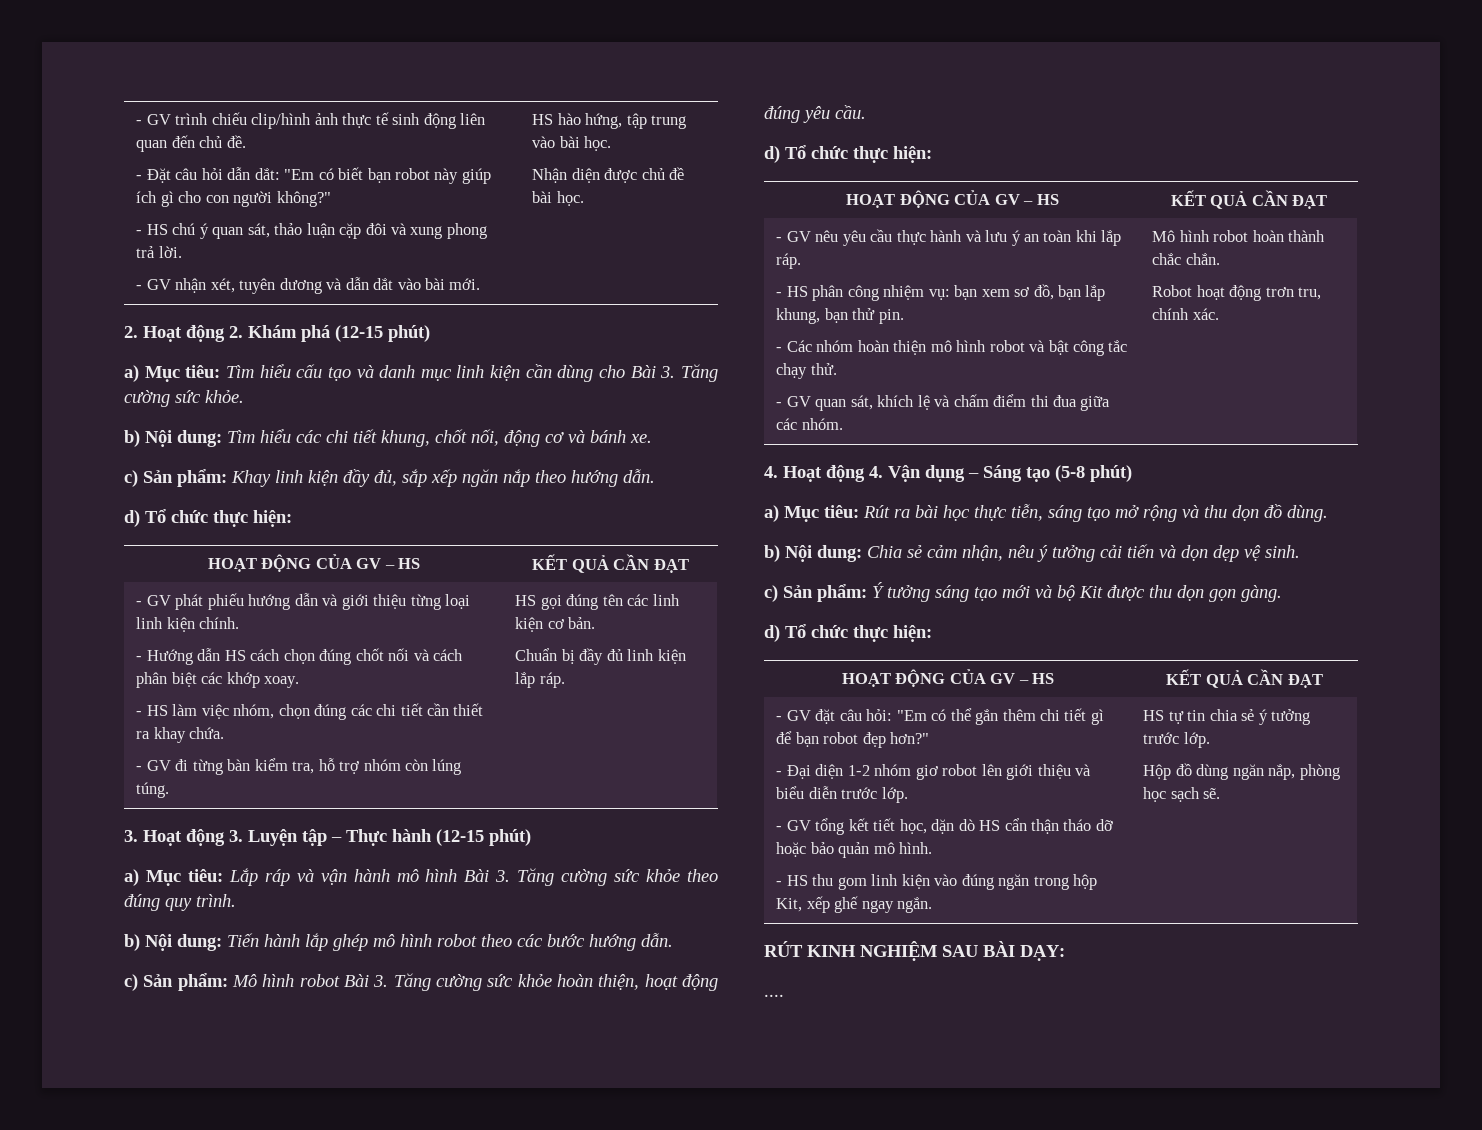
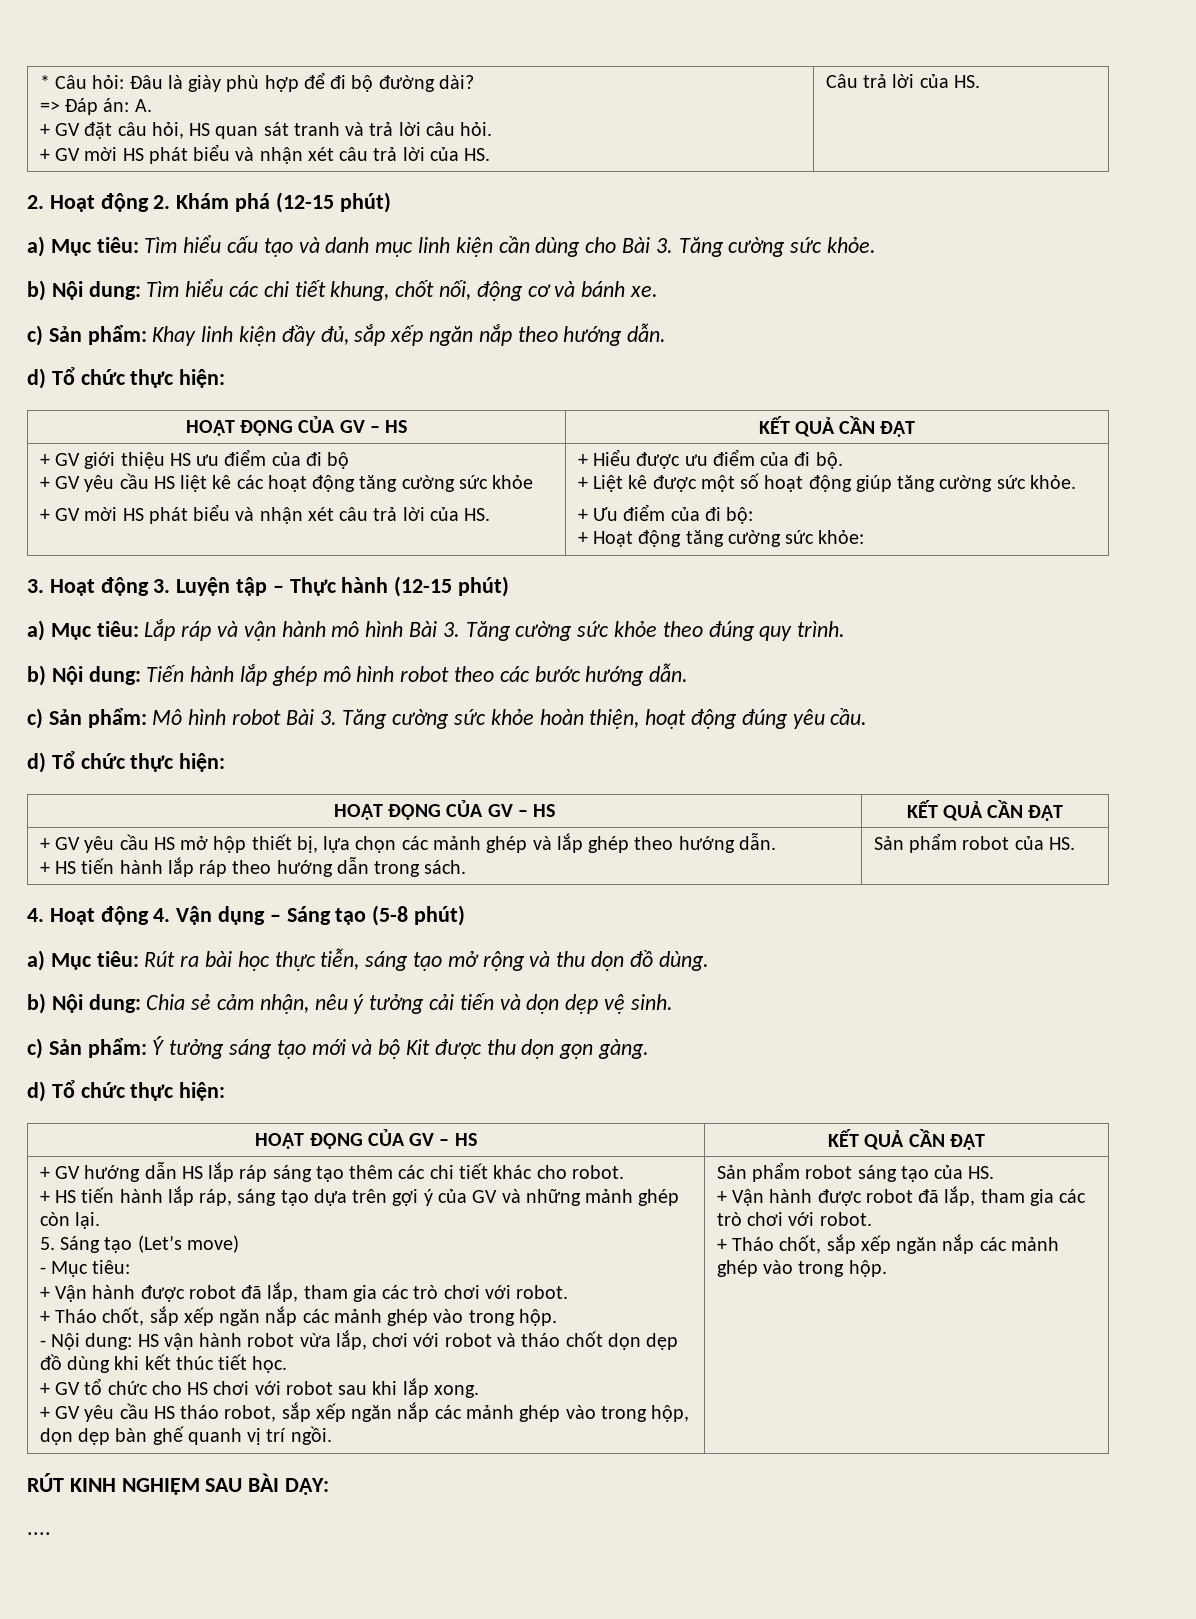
- - GV trình chiếu clip/hình ảnh thực tế sinh động liên quan đến chủ đề.
- - Đặt câu hỏi dẫn dắt: "Em có biết bạn robot này giúp ích gì cho con người không?"
- - HS chú ý quan sát, thảo luận cặp đôi và xung phong trả lời.
- - GV nhận xét, tuyên dương và dẫn dắt vào bài mới. | HS hào hứng, tập trung vào bài học.
- Nhận diện được chủ đề bài học.
+ * Câu hỏi: Đâu là giày phù hợp để đi bộ đường dài?
+ => Đáp án: A.
+ + GV đặt câu hỏi, HS quan sát tranh và trả lời câu hỏi.
+ + GV mời HS phát biểu và nhận xét câu trả lời của HS. | Câu trả lời của HS.
- - GV phát phiếu hướng dẫn và giới thiệu từng loại linh kiện chính.
- - Hướng dẫn HS cách chọn đúng chốt nối và cách phân biệt các khớp xoay.
- - HS làm việc nhóm, chọn đúng các chi tiết cần thiết ra khay chứa.
- - GV đi từng bàn kiểm tra, hỗ trợ nhóm còn lúng túng. | HS gọi đúng tên các linh kiện cơ bản.
- Chuẩn bị đầy đủ linh kiện lắp ráp.
+ + GV giới thiệu HS ưu điểm của đi bộ
+ + GV yêu cầu HS liệt kê các hoạt động tăng cường sức khỏe
+ + GV mời HS phát biểu và nhận xét câu trả lời của HS. | + Hiểu được ưu điểm của đi bộ.
+ + Liệt kê được một số hoạt động giúp tăng cường sức khỏe.
+ + Ưu điểm của đi bộ:
+ + Hoạt động tăng cường sức khỏe:
- - GV nêu yêu cầu thực hành và lưu ý an toàn khi lắp ráp.
- - HS phân công nhiệm vụ: bạn xem sơ đồ, bạn lắp khung, bạn thử pin.
- - Các nhóm hoàn thiện mô hình robot và bật công tắc chạy thử.
- - GV quan sát, khích lệ và chấm điểm thi đua giữa các nhóm. | Mô hình robot hoàn thành chắc chắn.
- Robot hoạt động trơn tru, chính xác.
+ + GV yêu cầu HS mở hộp thiết bị, lựa chọn các mảnh ghép và lắp ghép theo hướng dẫn.
+ + HS tiến hành lắp ráp theo hướng dẫn trong sách. | Sản phẩm robot của HS.
- - GV đặt câu hỏi: "Em có thể gắn thêm chi tiết gì để bạn robot đẹp hơn?"
- - Đại diện 1-2 nhóm giơ robot lên giới thiệu và biểu diễn trước lớp.
- - GV tổng kết tiết học, dặn dò HS cẩn thận tháo dỡ hoặc bảo quản mô hình.
- - HS thu gom linh kiện vào đúng ngăn trong hộp Kit, xếp ghế ngay ngắn. | HS tự tin chia sẻ ý tưởng trước lớp.
- Hộp đồ dùng ngăn nắp, phòng học sạch sẽ.
+ + GV hướng dẫn HS lắp ráp sáng tạo thêm các chi tiết khác cho robot.
+ + HS tiến hành lắp ráp, sáng tạo dựa trên gợi ý của GV và những mảnh ghép còn lại.
+ 5. Sáng tạo (Let’s move)
+ - Mục tiêu:
+ + Vận hành được robot đã lắp, tham gia các trò chơi với robot.
+ + Tháo chốt, sắp xếp ngăn nắp các mảnh ghép vào trong hộp.
+ - Nội dung: HS vận hành robot vừa lắp, chơi với robot và tháo chốt dọn dẹp đồ dùng khi kết thúc tiết học.
+ + GV tổ chức cho HS chơi với robot sau khi lắp xong.
+ + GV yêu cầu HS tháo robot, sắp xếp ngăn nắp các mảnh ghép vào trong hộp, dọn dẹp bàn ghế quanh vị trí ngồi. | Sản phẩm robot sáng tạo của HS.
+ + Vận hành được robot đã lắp, tham gia các trò chơi với robot.
+ + Tháo chốt, sắp xếp ngăn nắp các mảnh ghép vào trong hộp.

